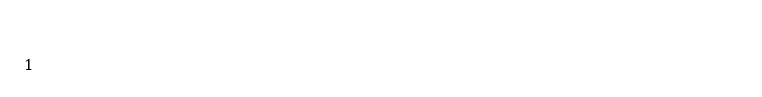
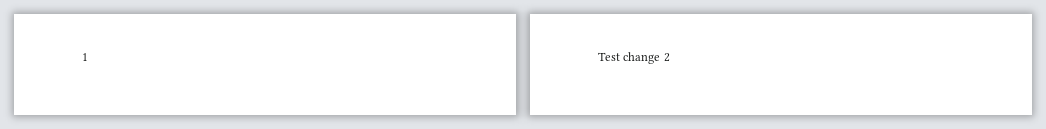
+ Test change 2

